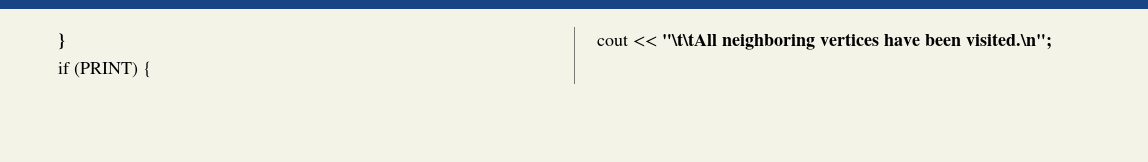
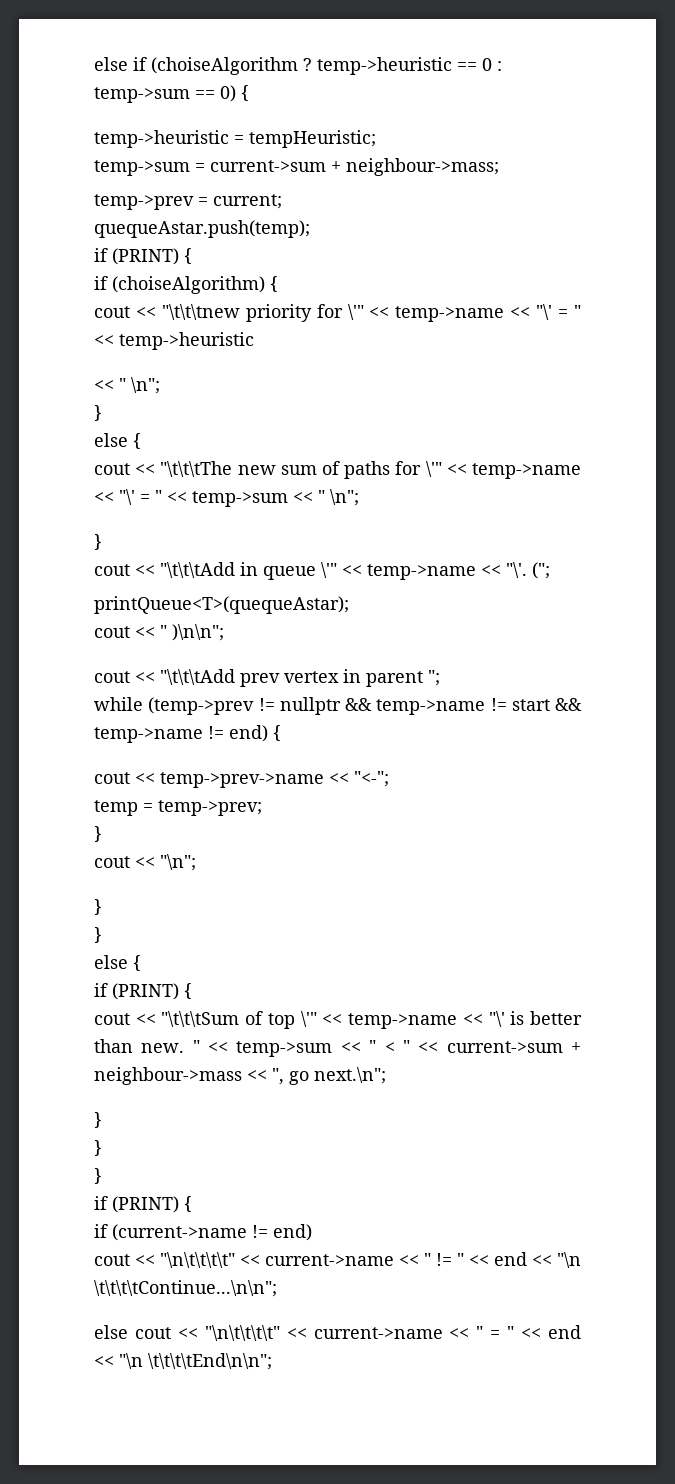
+ else if (choiseAlgorithm ? temp->heuristic == 0 : temp->sum == 0) {
+ temp->heuristic = tempHeuristic;
+ temp->sum = current->sum + neighbour->mass;
+ temp->prev = current;
+ quequeAstar.push(temp);
+ if (PRINT) {
+ if (choiseAlgorithm) {
+ cout << "\t\t\tnew priority for \'" << temp->name << "\' = " << temp->heuristic
+ << " \n";
  }
+ else {
+ cout << "\t\t\tThe new sum of paths for \'" << temp->name << "\' = " << temp->sum << " \n";
+ }
+ cout << "\t\t\tAdd in queue \'" << temp->name << "\'. (";
+ printQueue<T>(quequeAstar);
+ cout << " )\n\n";
+ cout << "\t\t\tAdd prev vertex in parent ";
+ while (temp->prev != nullptr && temp->name != start && temp->name != end) {
+ cout << temp->prev->name << "<-";
+ temp = temp->prev;
+ }
+ cout << "\n";
+ }
+ }
+ else {
- cout << "\t\tAll neighboring vertices have been visited.\n";
+ cout << "\t\t\tSum of top \'" << temp->name << "\' is better than new. " << temp->sum << " < " << current->sum + neighbour->mass << ", go next.\n";
+ }
+ }
+ }
+ if (PRINT) {
+ if (current->name != end)
+ cout << "\n\t\t\t\t" << current->name << " != " << end << "\n \t\t\t\tContinue...\n\n";
+ else cout << "\n\t\t\t\t" << current->name << " = " << end << "\n \t\t\t\tEnd\n\n";

